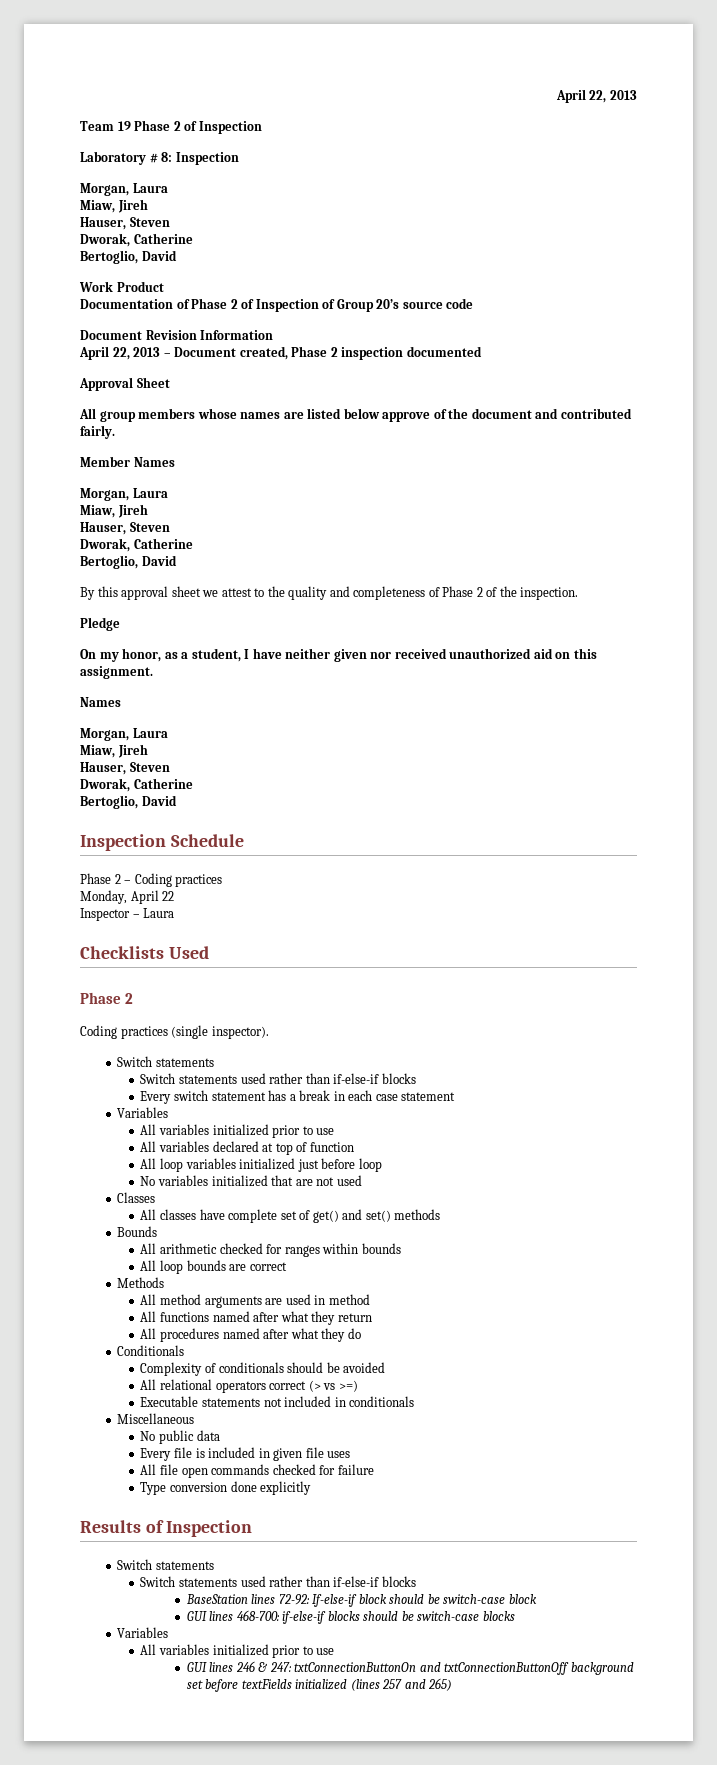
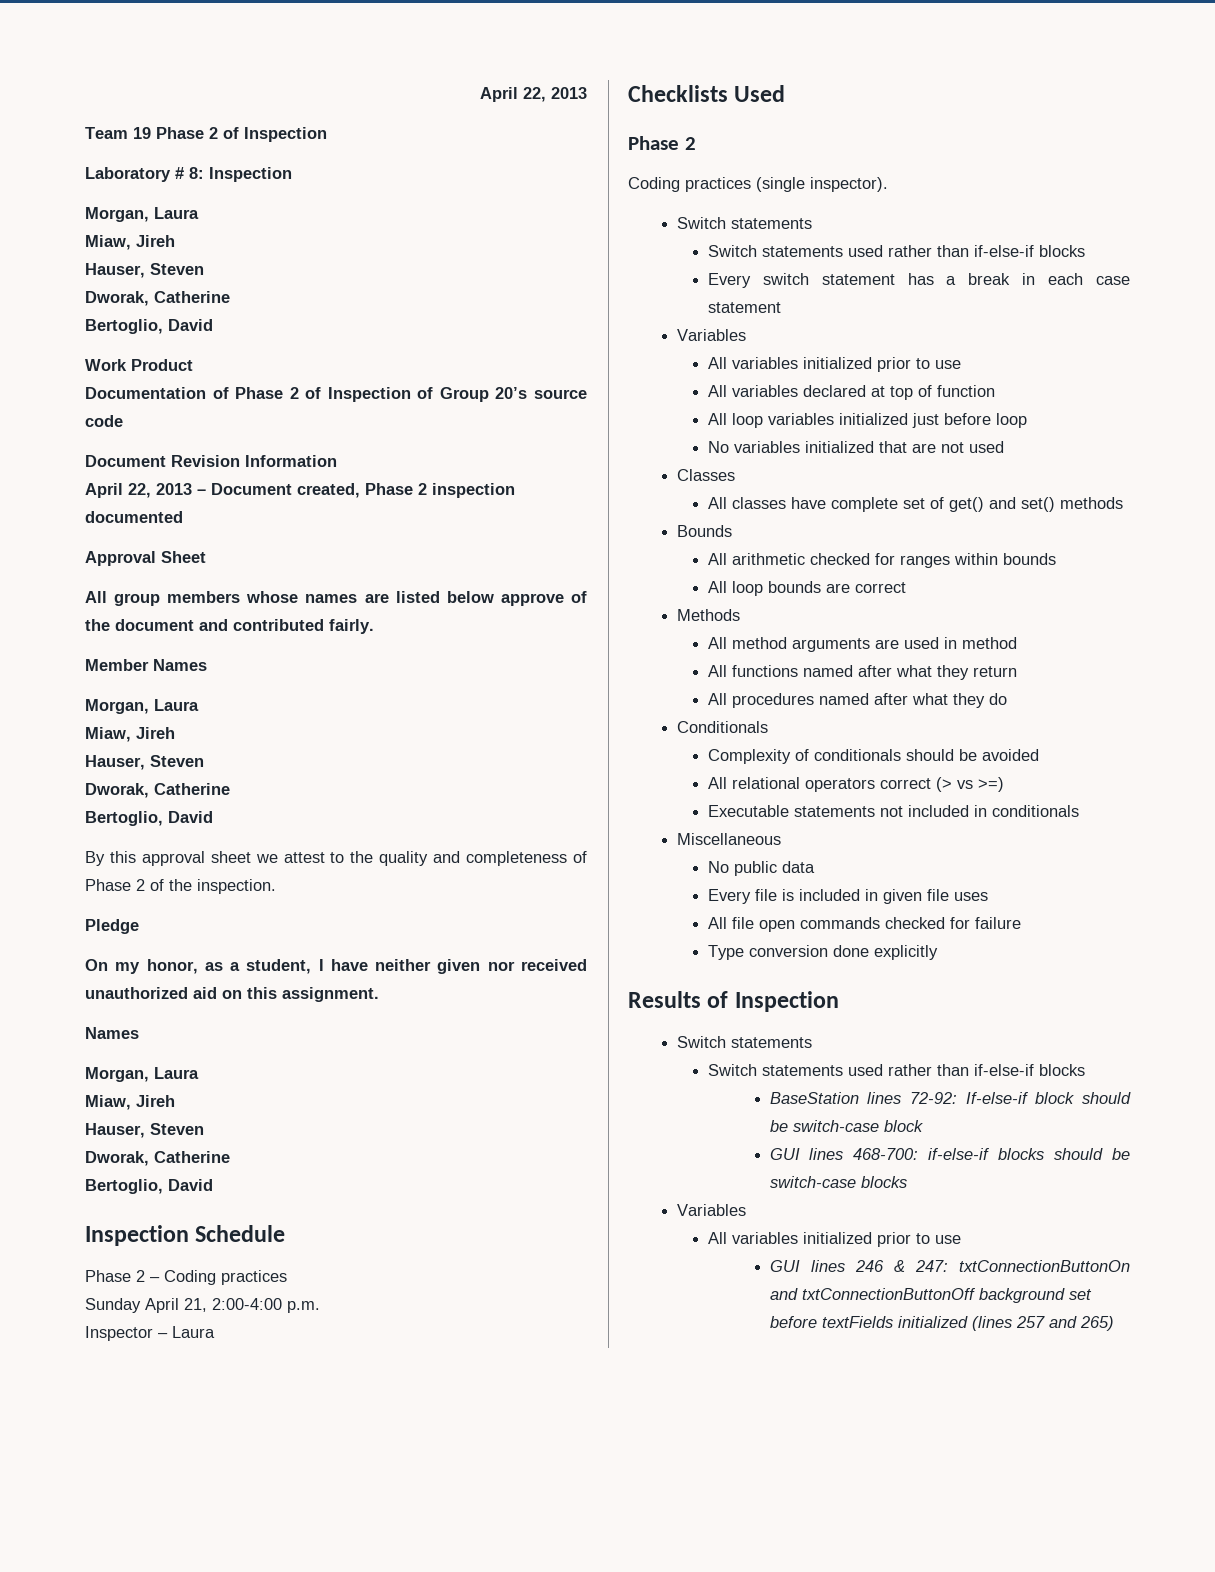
- Monday, April 22
+ Sunday April 21, 2:00-4:00 p.m.

